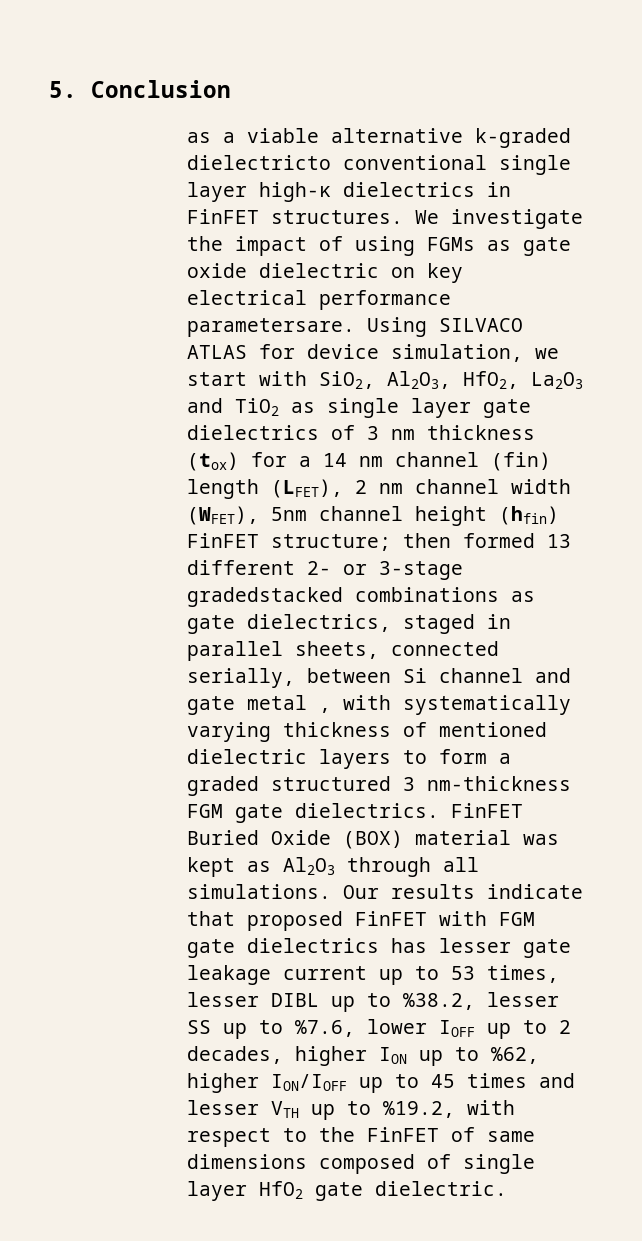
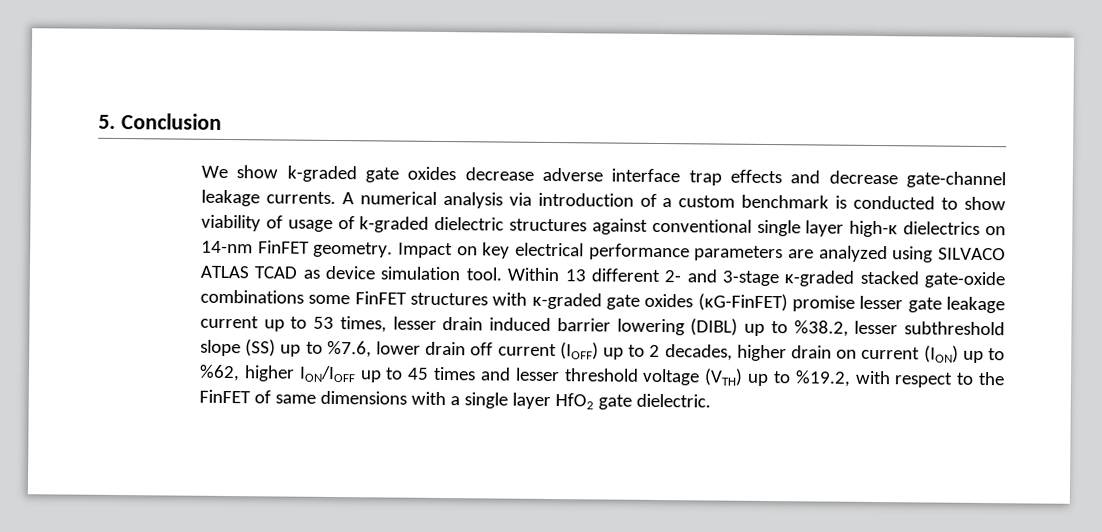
- as a viable alternative k-graded dielectricto conventional single layer high-κ dielectrics in FinFET structures. We investigate the impact of using FGMs as gate oxide dielectric on key electrical performance parametersare. Using SILVACO ATLAS for device simulation, we start with SiO2, Al2O3, HfO2, La2O3 and TiO2 as single layer gate dielectrics of 3 nm thickness (tox) for a 14 nm channel (fin) length (LFET), 2 nm channel width (WFET), 5nm channel height (hfin) FinFET structure; then formed 13 different 2- or 3-stage gradedstacked combinations as gate dielectrics, staged in parallel sheets, connected serially, between Si channel and gate metal , with systematically varying thickness of mentioned dielectric layers to form a graded structured 3 nm-thickness FGM gate dielectrics. FinFET Buried Oxide (BOX) material was kept as Al2O3 through all simulations. Our results indicate that proposed FinFET with FGM gate dielectrics has lesser gate leakage current up to 53 times, lesser DIBL up to %38.2, lesser SS up to %7.6, lower IOFF up to 2 decades, higher ION up to %62, higher ION/IOFF up to 45 times and lesser VTH up to %19.2, with respect to the FinFET of same dimensions composed of single layer HfO2 gate dielectric.
+ We show k-graded gate oxides decrease adverse interface trap effects and decrease gate-channel leakage currents. A numerical analysis via introduction of a custom benchmark is conducted to show viability of usage of k-graded dielectric structures against conventional single layer high-κ dielectrics on 14-nm FinFET geometry. Impact on key electrical performance parameters are analyzed using SILVACO ATLAS TCAD as device simulation tool. Within 13 different 2- and 3-stage κ-graded stacked gate-oxide combinations some FinFET structures with κ-graded gate oxides (κG-FinFET) promise lesser gate leakage current up to 53 times, lesser drain induced barrier lowering (DIBL) up to %38.2, lesser subthreshold slope (SS) up to %7.6, lower drain off current (IOFF) up to 2 decades, higher drain on current (ION) up to %62, higher ION/IOFF up to 45 times and lesser threshold voltage (VTH) up to %19.2, with respect to the FinFET of same dimensions with a single layer HfO2 gate dielectric.

